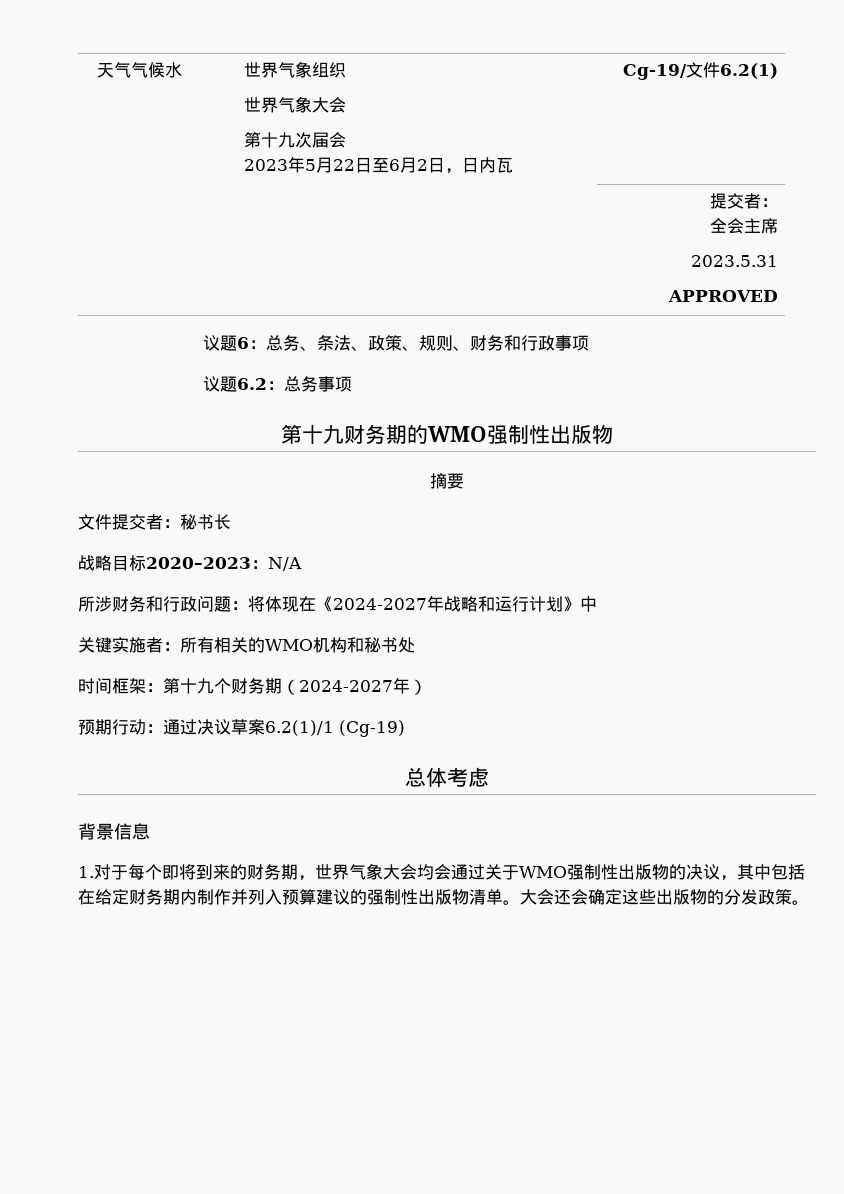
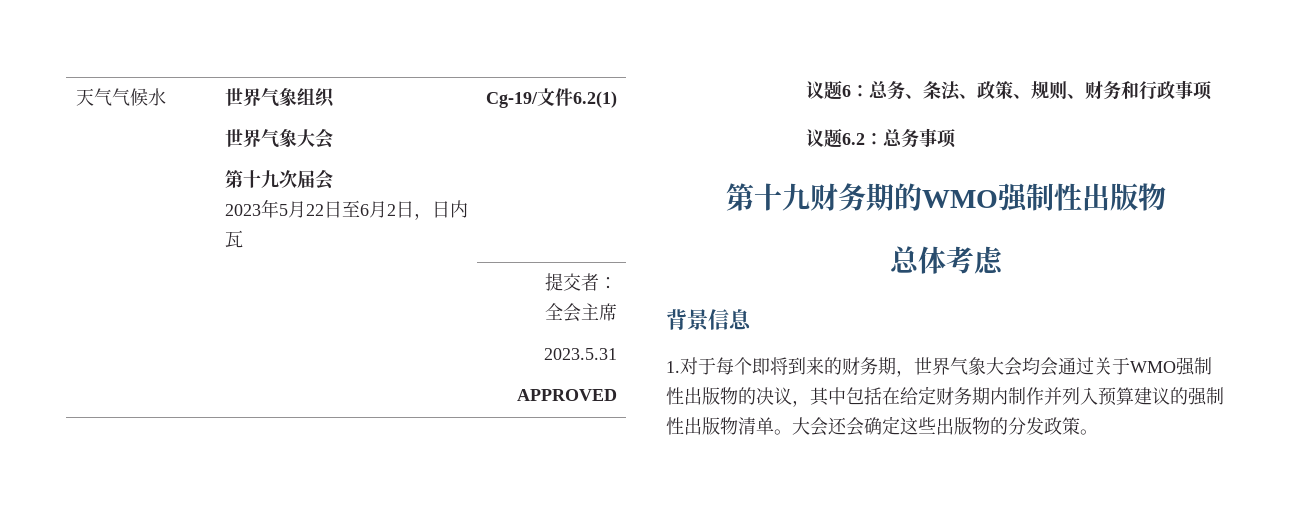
- 摘要
- 文件提交者：秘书长
- 战略目标2020–2023：N/A
- 所涉财务和行政问题：将体现在《2024-2027年战略和运行计划》中
- 关键实施者：所有相关的WMO机构和秘书处
- 时间框架：第十九个财务期（2024-2027年）
- 预期行动：通过决议草案6.2(1)/1 (Cg-19)

